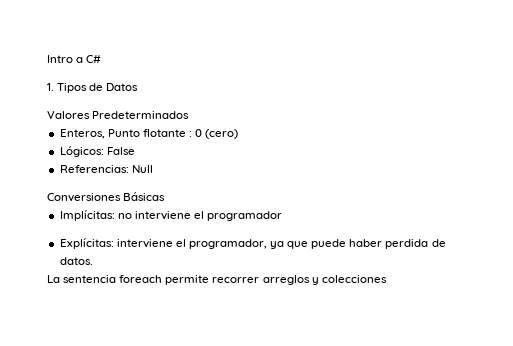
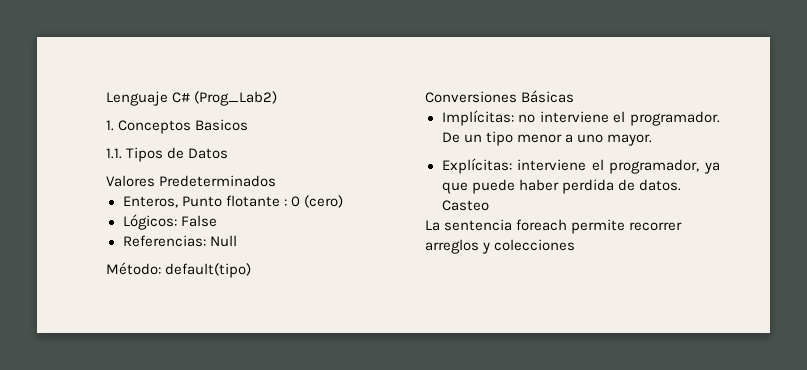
- Intro a C#
+ Lenguaje C# (Prog_Lab2)
- 1. Tipos de Datos
+ 1. Conceptos Basicos
+ 1.1. Tipos de Datos
+ Método: default(tipo)
- Implícitas: no interviene el programador
+ Implícitas: no interviene el programador. De un tipo menor a uno mayor.
+ Casteo

